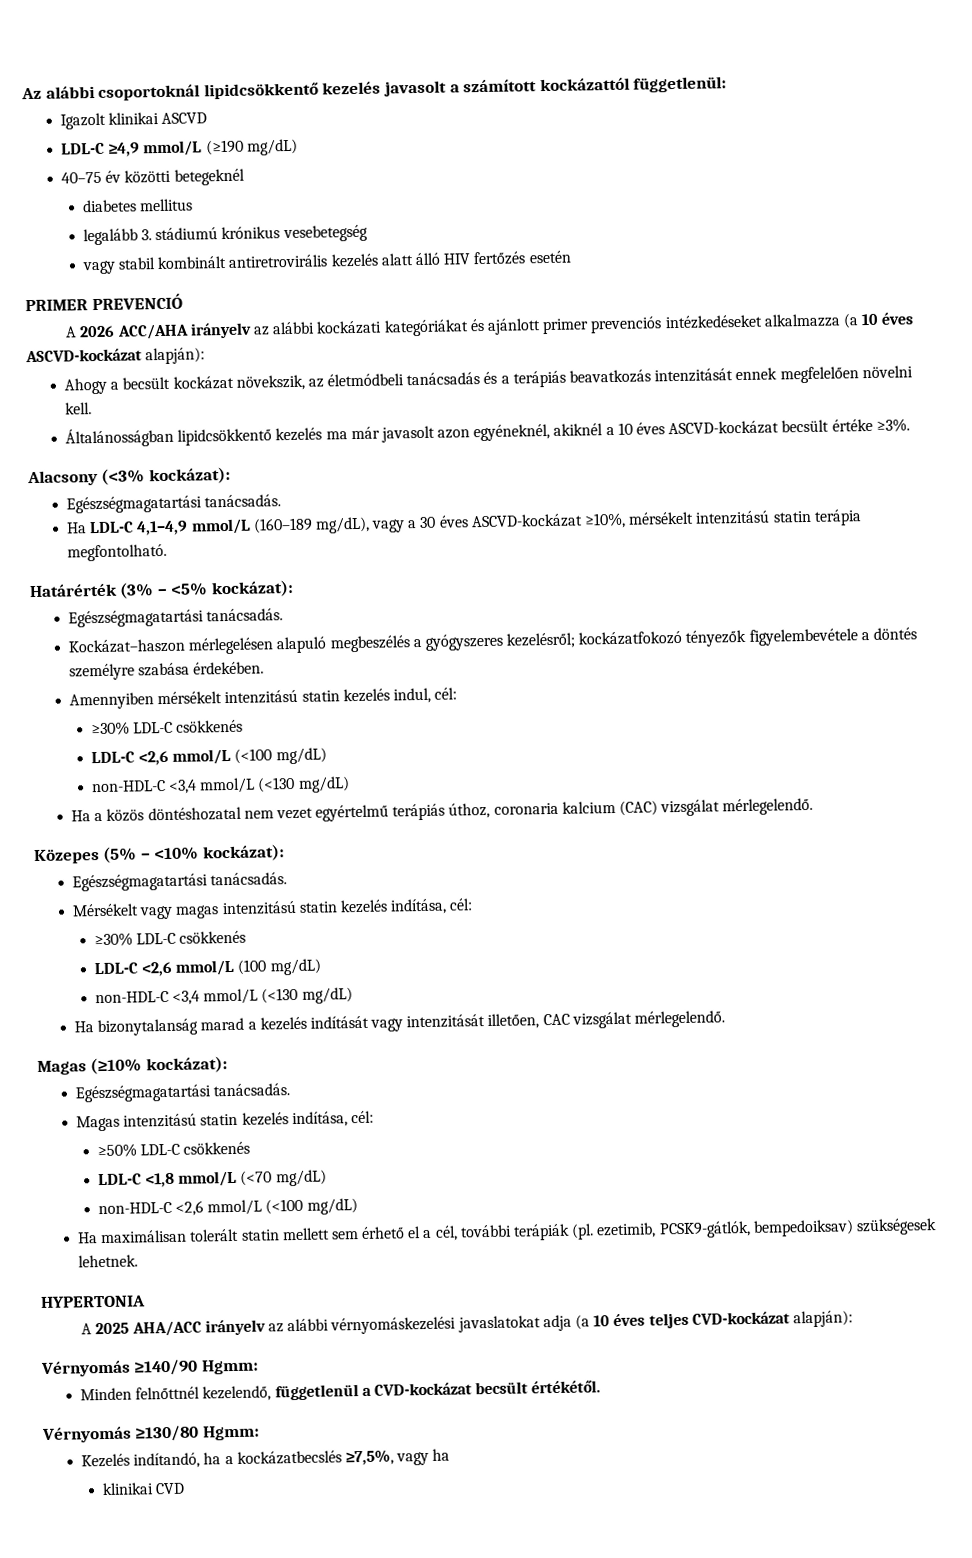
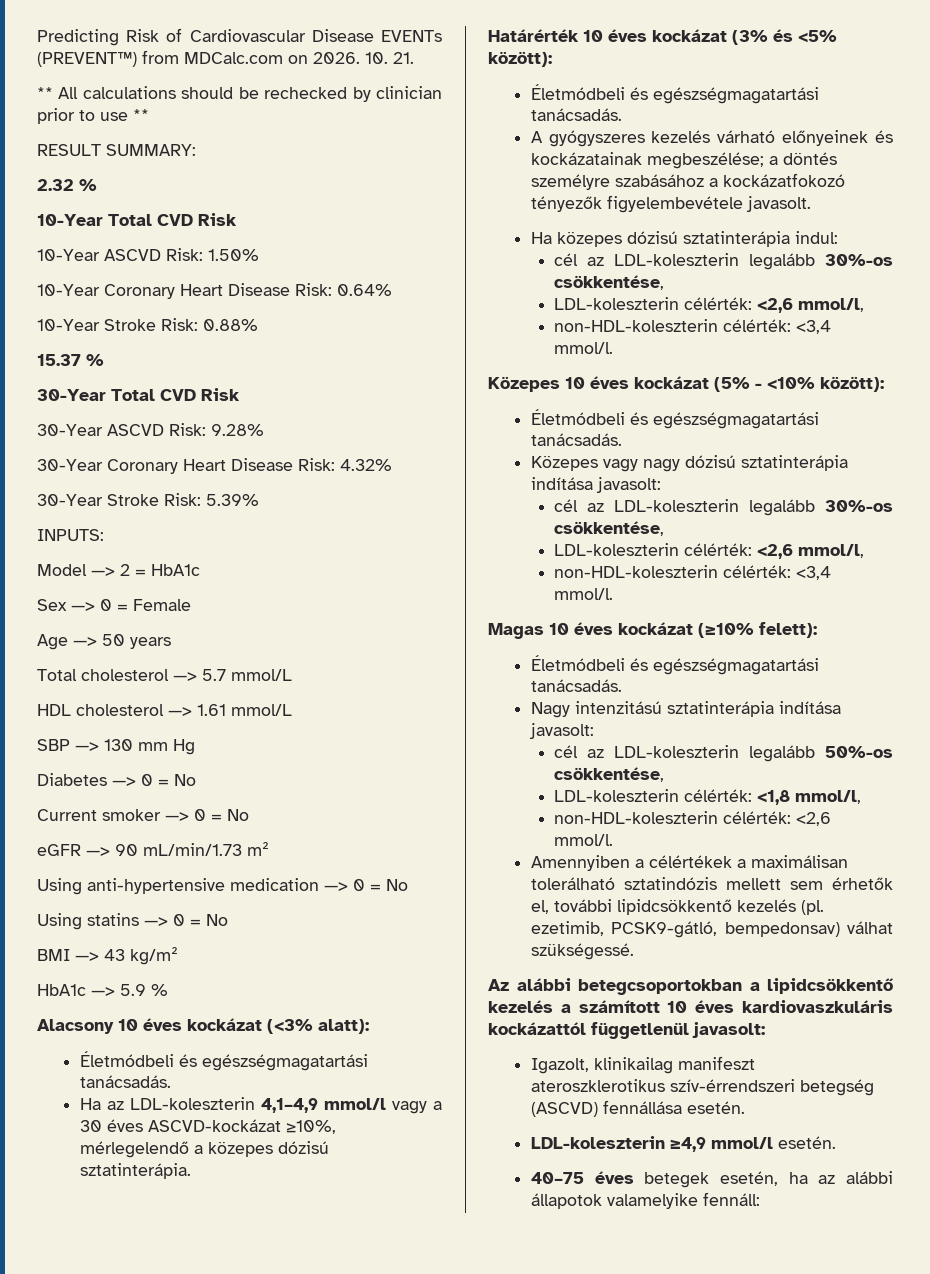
- Az alábbi csoportoknál lipidcsökkentő kezelés javasolt a számított kockázattól függetlenül:
- Igazolt klinikai ASCVD
- LDL-C ≥4,9 mmol/L (≥190 mg/dL)
- 40–75 év közötti betegeknél
- diabetes mellitus
- legalább 3. stádiumú krónikus vesebetegség
- vagy stabil kombinált antiretrovirális kezelés alatt álló HIV fertőzés esetén
- PRIMER PREVENCIÓ
- A 2026 ACC/AHA irányelv az alábbi kockázati kategóriákat és ajánlott primer prevenciós intézkedéseket alkalmazza (a 10 éves ASCVD-kockázat alapján):
- Ahogy a becsült kockázat növekszik, az életmódbeli tanácsadás és a terápiás beavatkozás intenzitását ennek megfelelően növelni kell.
- Általánosságban lipidcsökkentő kezelés ma már javasolt azon egyéneknél, akiknél a 10 éves ASCVD-kockázat becsült értéke ≥3%.
- Alacsony (<3% kockázat):
- Egészségmagatartási tanácsadás.
- Ha LDL-C 4,1–4,9 mmol/L (160–189 mg/dL), vagy a 30 éves ASCVD-kockázat ≥10%, mérsékelt intenzitású statin terápia megfontolható.
- Határérték (3% – <5% kockázat):
- Egészségmagatartási tanácsadás.
- Kockázat–haszon mérlegelésen alapuló megbeszélés a gyógyszeres kezelésről; kockázatfokozó tényezők figyelembevétele a döntés személyre szabása érdekében.
- Amennyiben mérsékelt intenzitású statin kezelés indul, cél:
- ≥30% LDL-C csökkenés
- LDL-C <2,6 mmol/L (<100 mg/dL)
- non-HDL-C <3,4 mmol/L (<130 mg/dL)
- Ha a közös döntéshozatal nem vezet egyértelmű terápiás úthoz, coronaria kalcium (CAC) vizsgálat mérlegelendő.
- Közepes (5% – <10% kockázat):
- Egészségmagatartási tanácsadás.
- Mérsékelt vagy magas intenzitású statin kezelés indítása, cél:
- ≥30% LDL-C csökkenés
- LDL-C <2,6 mmol/L (100 mg/dL)
- non-HDL-C <3,4 mmol/L (<130 mg/dL)
- Ha bizonytalanság marad a kezelés indítását vagy intenzitását illetően, CAC vizsgálat mérlegelendő.
- Magas (≥10% kockázat):
- Egészségmagatartási tanácsadás.
- Magas intenzitású statin kezelés indítása, cél:
- ≥50% LDL-C csökkenés
- LDL-C <1,8 mmol/L (<70 mg/dL)
- non-HDL-C <2,6 mmol/L (<100 mg/dL)
- Ha maximálisan tolerált statin mellett sem érhető el a cél, további terápiák (pl. ezetimib, PCSK9-gátlók, bempedoiksav) szükségesek lehetnek.
- HYPERTONIA
- A 2025 AHA/ACC irányelv az alábbi vérnyomáskezelési javaslatokat adja (a 10 éves teljes CVD-kockázat alapján):
- Vérnyomás ≥140/90 Hgmm:
- Minden felnőttnél kezelendő, függetlenül a CVD-kockázat becsült értékétől.
- Vérnyomás ≥130/80 Hgmm:
- Kezelés indítandó, ha a kockázatbecslés ≥7,5%, vagy ha
- klinikai CVD
+ Predicting Risk of Cardiovascular Disease EVENTs (PREVENT™) from MDCalc.com on 2026. 10. 21.
+ ** All calculations should be rechecked by clinician prior to use **
+ RESULT SUMMARY:
+ 2.32 %
+ 10-Year Total CVD Risk
+ 10-Year ASCVD Risk: 1.50%
+ 10-Year Coronary Heart Disease Risk: 0.64%
+ 10-Year Stroke Risk: 0.88%
+ 15.37 %
+ 30-Year Total CVD Risk
+ 30-Year ASCVD Risk: 9.28%
+ 30-Year Coronary Heart Disease Risk: 4.32%
+ 30-Year Stroke Risk: 5.39%
+ INPUTS:
+ Model —> 2 = HbA1c
+ Sex —> 0 = Female
+ Age —> 50 years
+ Total cholesterol —> 5.7 mmol/L
+ HDL cholesterol —> 1.61 mmol/L
+ SBP —> 130 mm Hg
+ Diabetes —> 0 = No
+ Current smoker —> 0 = No
+ eGFR —> 90 mL/min/1.73 m²
+ Using anti-hypertensive medication —> 0 = No
+ Using statins —> 0 = No
+ BMI —> 43 kg/m²
+ HbA1c —> 5.9 %
+ Alacsony 10 éves kockázat (<3% alatt):
+ Életmódbeli és egészségmagatartási tanácsadás.
+ Ha az LDL-koleszterin 4,1–4,9 mmol/l vagy a 30 éves ASCVD-kockázat ≥10%, mérlegelendő a közepes dózisú sztatinterápia.
+ Határérték 10 éves kockázat (3% és <5% között):
+ Életmódbeli és egészségmagatartási tanácsadás.
+ A gyógyszeres kezelés várható előnyeinek és kockázatainak megbeszélése; a döntés személyre szabásához a kockázatfokozó tényezők figyelembevétele javasolt.
+ Ha közepes dózisú sztatinterápia indul:
+ cél az LDL-koleszterin legalább 30%-os csökkentése,
+ LDL-koleszterin célérték: <2,6 mmol/l,
+ non-HDL-koleszterin célérték: <3,4 mmol/l.
+ Közepes 10 éves kockázat (5% - <10% között):
+ Életmódbeli és egészségmagatartási tanácsadás.
+ Közepes vagy nagy dózisú sztatinterápia indítása javasolt:
+ cél az LDL-koleszterin legalább 30%-os csökkentése,
+ LDL-koleszterin célérték: <2,6 mmol/l,
+ non-HDL-koleszterin célérték: <3,4 mmol/l.
+ Magas 10 éves kockázat (≥10% felett):
+ Életmódbeli és egészségmagatartási tanácsadás.
+ Nagy intenzitású sztatinterápia indítása javasolt:
+ cél az LDL-koleszterin legalább 50%-os csökkentése,
+ LDL-koleszterin célérték: <1,8 mmol/l,
+ non-HDL-koleszterin célérték: <2,6 mmol/l.
+ Amennyiben a célértékek a maximálisan tolerálható sztatindózis mellett sem érhetők el, további lipidcsökkentő kezelés (pl. ezetimib, PCSK9-gátló, bempedonsav) válhat szükségessé.
+ Az alábbi betegcsoportokban a lipidcsökkentő kezelés a számított 10 éves kardiovaszkuláris kockázattól függetlenül javasolt:
+ Igazolt, klinikailag manifeszt ateroszklerotikus szív-érrendszeri betegség (ASCVD) fennállása esetén.
+ LDL-koleszterin ≥4,9 mmol/l esetén.
+ 40–75 éves betegek esetén, ha az alábbi állapotok valamelyike fennáll:

